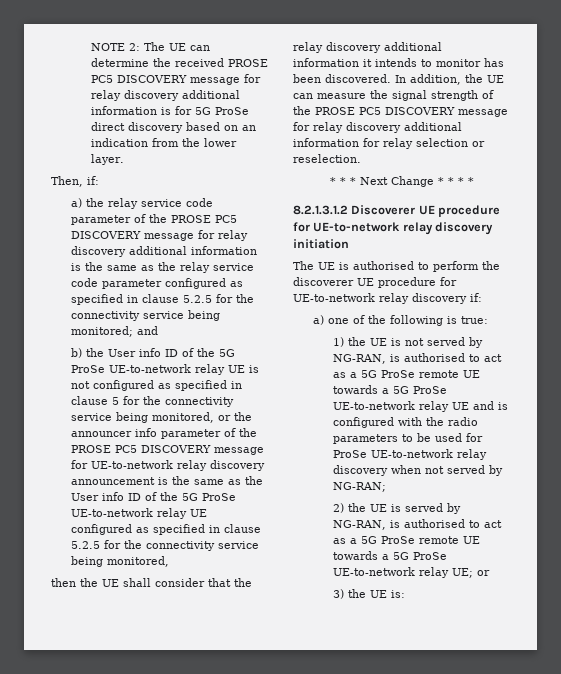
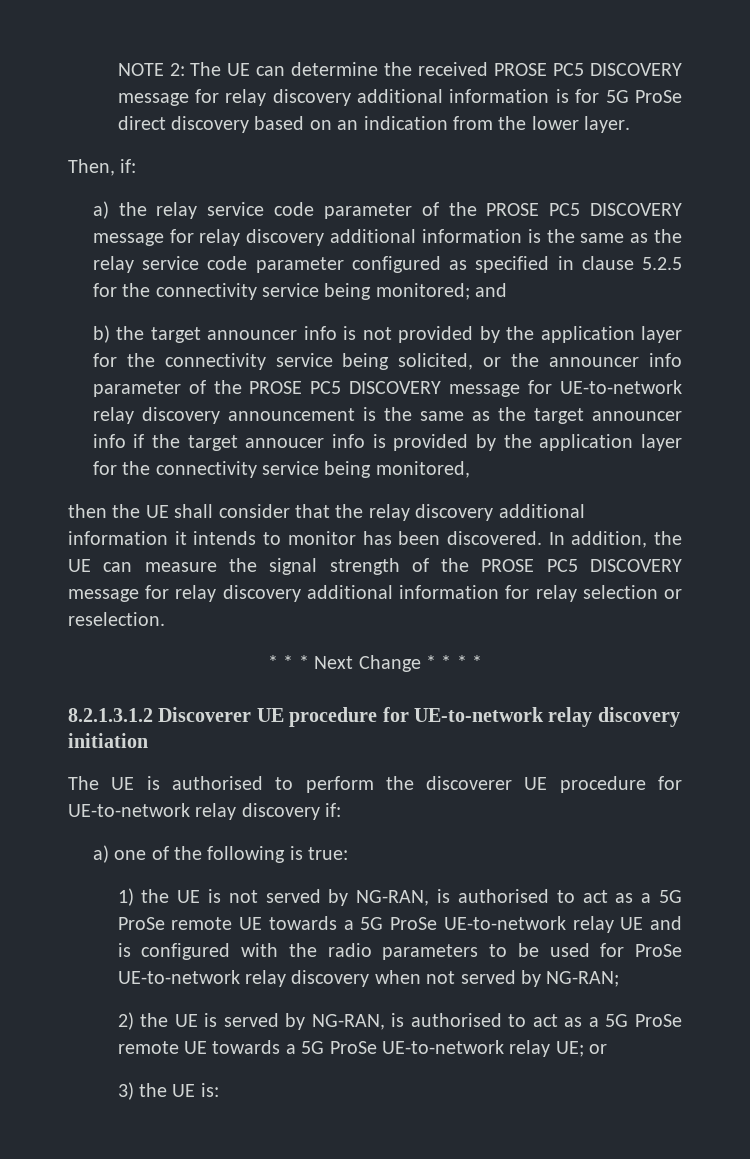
- b) the User info ID of the 5G ProSe UE-to-network relay UE is not configured as specified in clause 5 for the connectivity service being monitored, or the announcer info parameter of the PROSE PC5 DISCOVERY message for UE-to-network relay discovery announcement is the same as the User info ID of the 5G ProSe UE-to-network relay UE configured as specified in clause 5.2.5 for the connectivity service being monitored,
+ b) the target announcer info is not provided by the application layer for the connectivity service being solicited, or the announcer info parameter of the PROSE PC5 DISCOVERY message for UE-to-network relay discovery announcement is the same as the target announcer info if the target annoucer info is provided by the application layer for the connectivity service being monitored,

